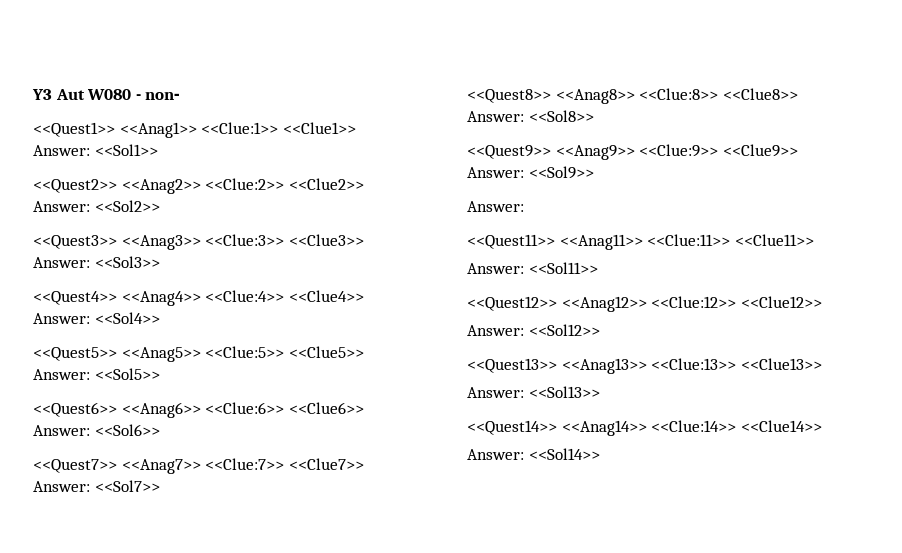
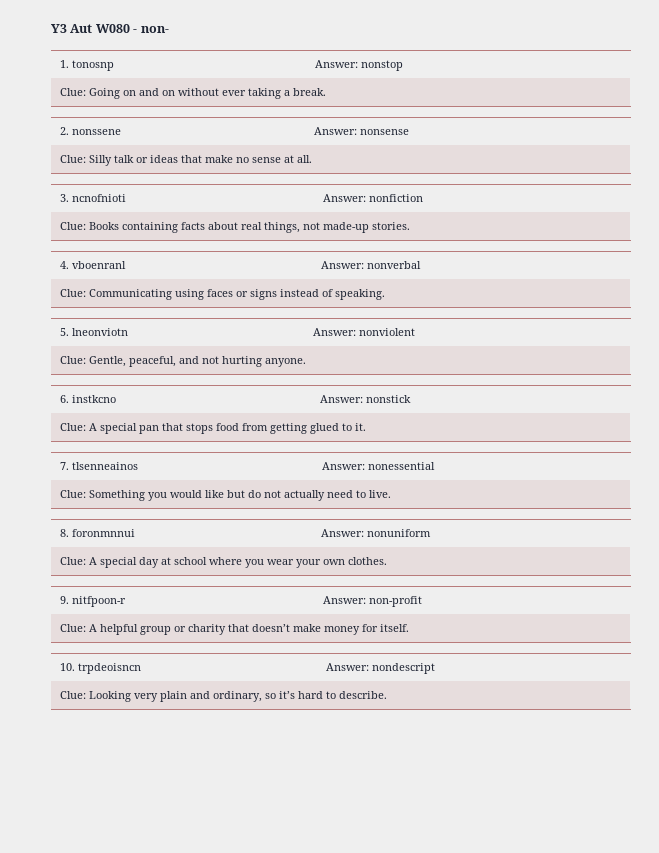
- <<Quest1>> <<Anag1>> <<Clue:1>> <<Clue1>>
- Answer: <<Sol1>>
- <<Quest2>> <<Anag2>> <<Clue:2>> <<Clue2>>
- Answer: <<Sol2>>
- <<Quest3>> <<Anag3>> <<Clue:3>> <<Clue3>>
- Answer: <<Sol3>>
- <<Quest4>> <<Anag4>> <<Clue:4>> <<Clue4>>
- Answer: <<Sol4>>
- <<Quest5>> <<Anag5>> <<Clue:5>> <<Clue5>>
- Answer: <<Sol5>>
- <<Quest6>> <<Anag6>> <<Clue:6>> <<Clue6>>
- Answer: <<Sol6>>
- <<Quest7>> <<Anag7>> <<Clue:7>> <<Clue7>>
- Answer: <<Sol7>>
- <<Quest8>> <<Anag8>> <<Clue:8>> <<Clue8>>
- Answer: <<Sol8>>
- <<Quest9>> <<Anag9>> <<Clue:9>> <<Clue9>>
- Answer: <<Sol9>>
- Answer:
- <<Quest11>> <<Anag11>> <<Clue:11>> <<Clue11>>
- Answer: <<Sol11>>
- <<Quest12>> <<Anag12>> <<Clue:12>> <<Clue12>>
- Answer: <<Sol12>>
- <<Quest13>> <<Anag13>> <<Clue:13>> <<Clue13>>
- Answer: <<Sol13>>
- <<Quest14>> <<Anag14>> <<Clue:14>> <<Clue14>>
- Answer: <<Sol14>>
+ 1. tonosnp | Answer: nonstop
+ Clue: Going on and on without ever taking a break.
+ 2. nonssene | Answer: nonsense
+ Clue: Silly talk or ideas that make no sense at all.
+ 3. ncnofnioti | Answer: nonfiction
+ Clue: Books containing facts about real things, not made-up stories.
+ 4. vboenranl | Answer: nonverbal
+ Clue: Communicating using faces or signs instead of speaking.
+ 5. lneonviotn | Answer: nonviolent
+ Clue: Gentle, peaceful, and not hurting anyone.
+ 6. instkcno | Answer: nonstick
+ Clue: A special pan that stops food from getting glued to it.
+ 7. tlsenneainos | Answer: nonessential
+ Clue: Something you would like but do not actually need to live.
+ 8. foronmnnui | Answer: nonuniform
+ Clue: A special day at school where you wear your own clothes.
+ 9. nitfpoon-r | Answer: non-profit
+ Clue: A helpful group or charity that doesn’t make money for itself.
+ 10. trpdeoisncn | Answer: nondescript
+ Clue: Looking very plain and ordinary, so it’s hard to describe.

